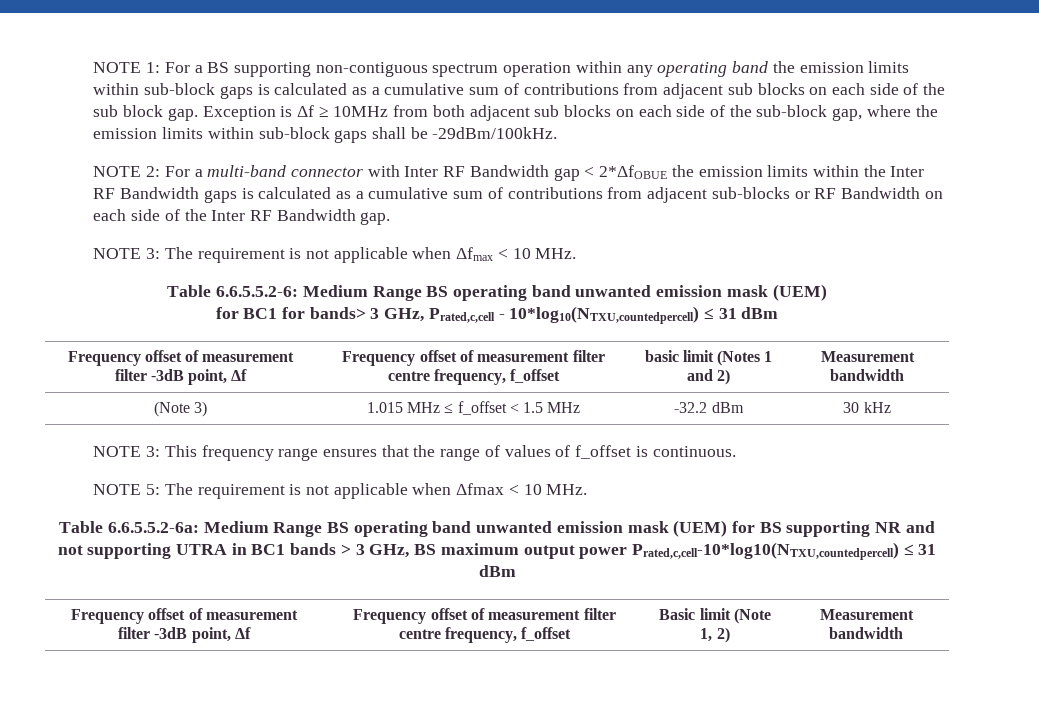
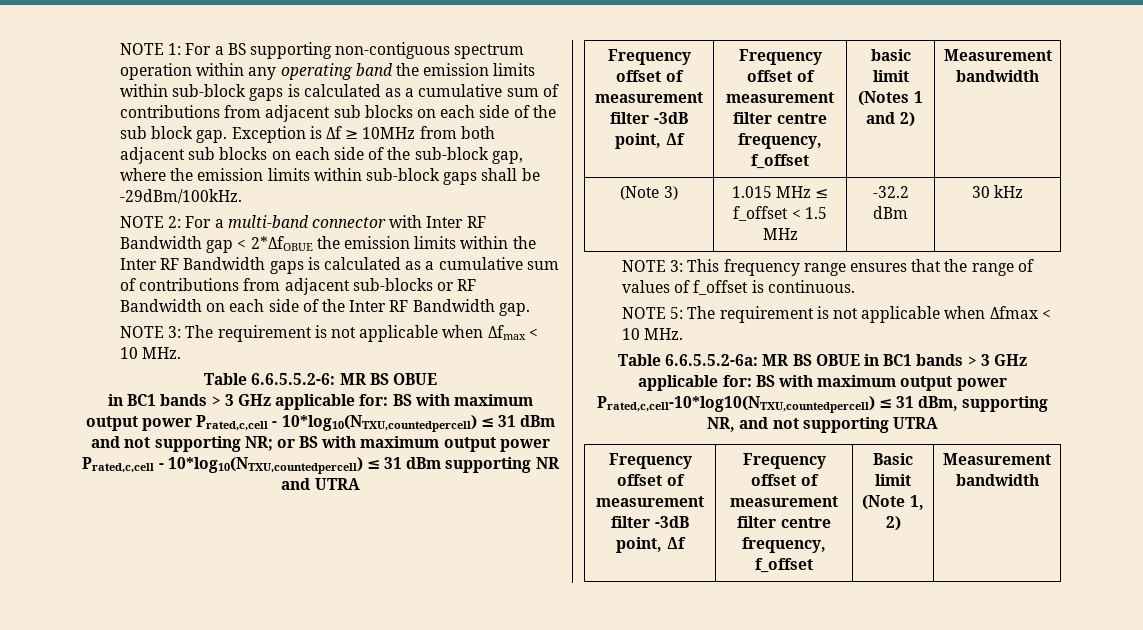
- Table 6.6.5.5.2-6: Medium Range BS operating band unwanted emission mask (UEM)
- for BC1 for bands> 3 GHz, Prated,c,cell - 10*log10(NTXU,countedpercell) ≤ 31 dBm
+ Table 6.6.5.5.2-6: MR BS OBUE
+ in BC1 bands > 3 GHz applicable for: BS with maximum output power Prated,c,cell - 10*log10(NTXU,countedpercell) ≤ 31 dBm and not supporting NR; or BS with maximum output power Prated,c,cell - 10*log10(NTXU,countedpercell) ≤ 31 dBm supporting NR and UTRA
- Table 6.6.5.5.2-6a: Medium Range BS operating band unwanted emission mask (UEM) for BS supporting NR and not supporting UTRA in BC1 bands > 3 GHz, BS maximum output power Prated,c,cell-10*log10(NTXU,countedpercell) ≤ 31 dBm
+ Table 6.6.5.5.2-6a: MR BS OBUE in BC1 bands > 3 GHz applicable for: BS with maximum output power Prated,c,cell-10*log10(NTXU,countedpercell) ≤ 31 dBm, supporting NR, and not supporting UTRA

